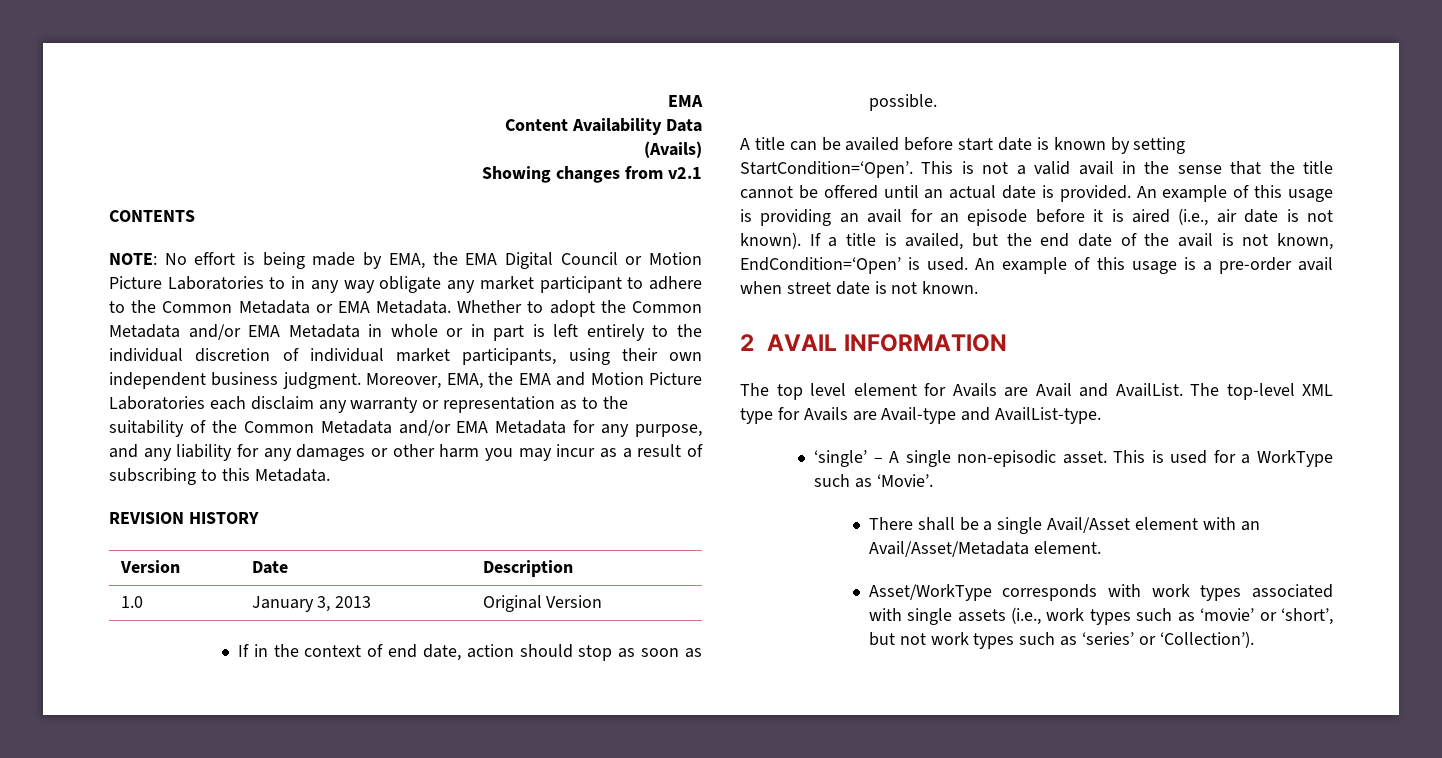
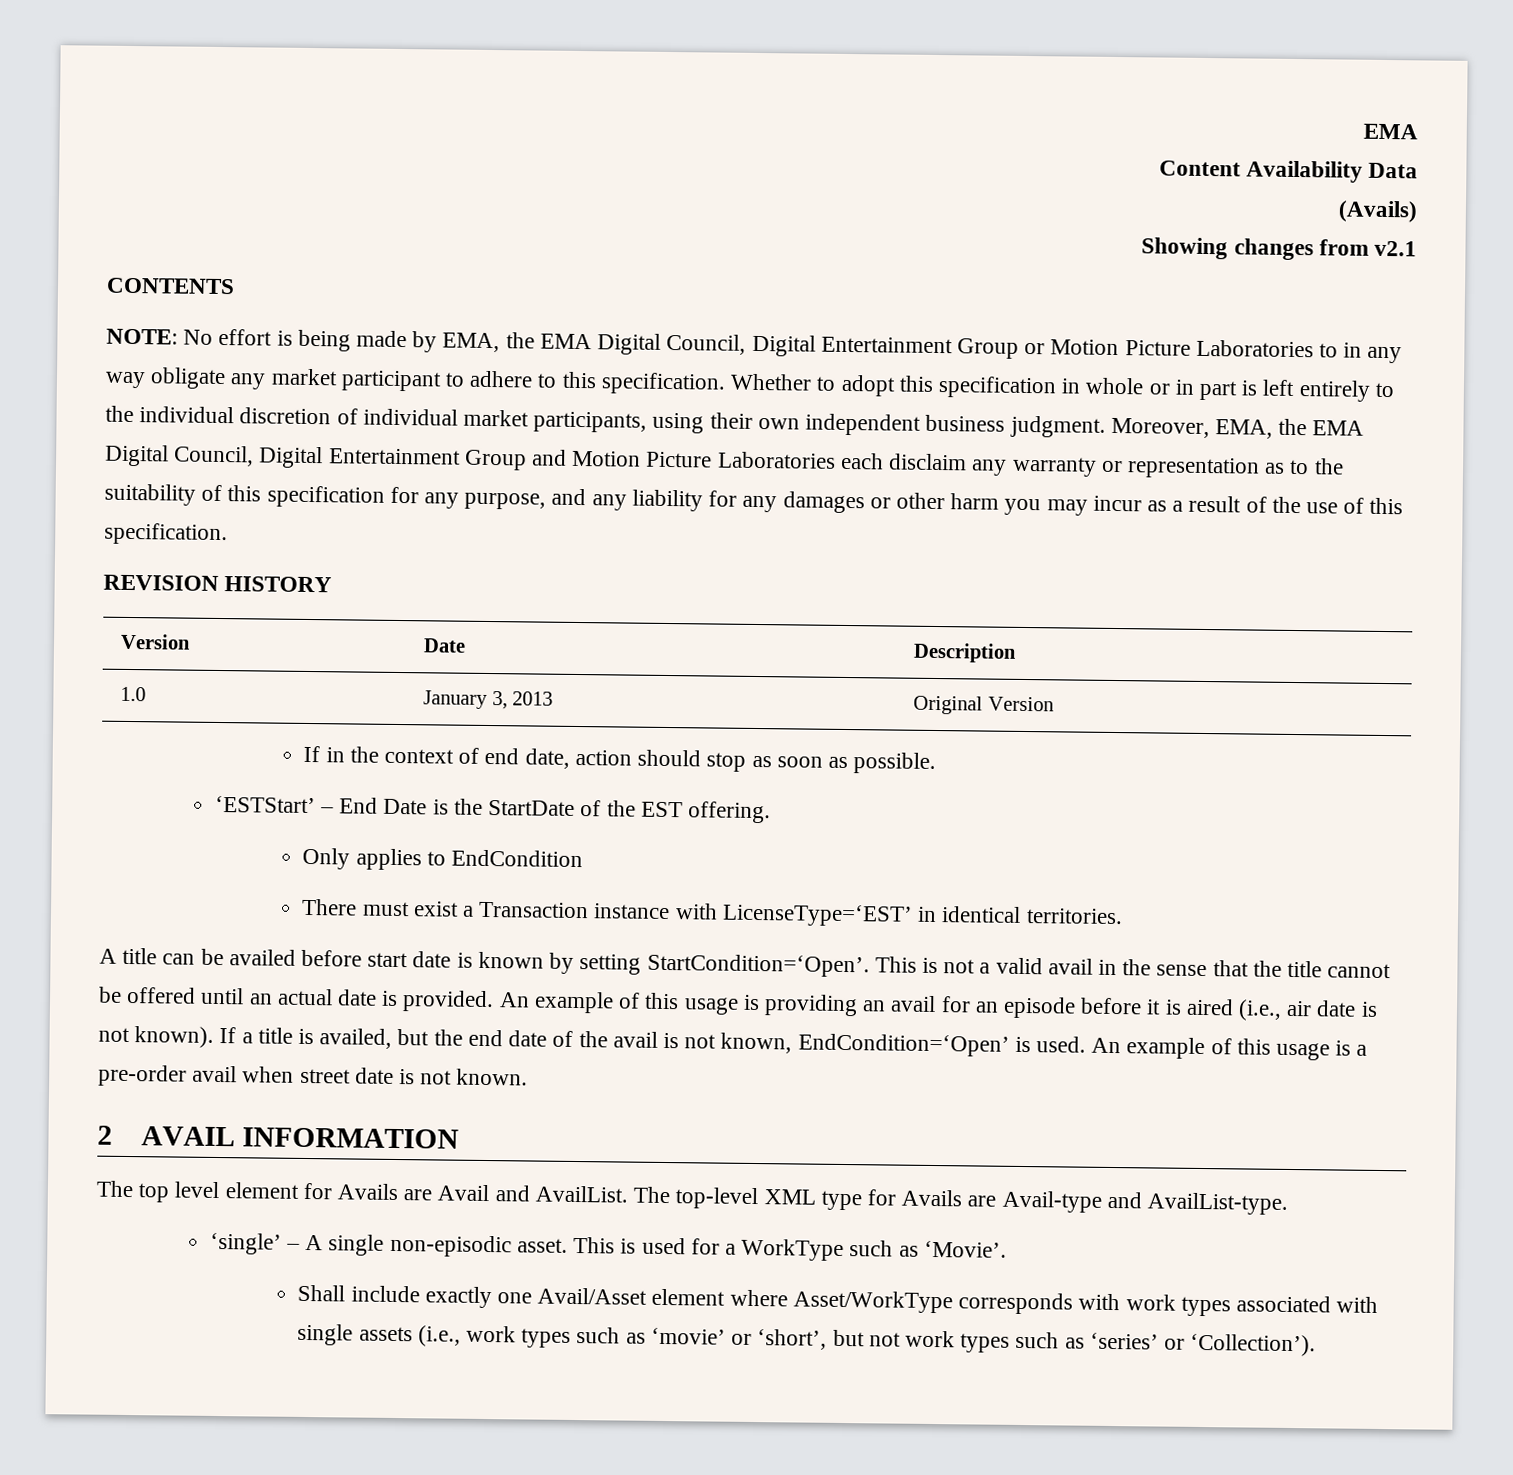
- NOTE: No effort is being made by EMA, the EMA Digital Council or Motion Picture Laboratories to in any way obligate any market participant to adhere to the Common Metadata or EMA Metadata. Whether to adopt the Common Metadata and/or EMA Metadata in whole or in part is left entirely to the individual discretion of individual market participants, using their own independent business judgment.
+ NOTE: No effort is being made by EMA, the EMA Digital Council, Digital Entertainment Group or Motion Picture Laboratories to in any way obligate any market participant to adhere to this specification. Whether to adopt this specification in whole or in part is left entirely to the individual discretion of individual market participants, using their own independent business judgment.
- Moreover, EMA, the EMA and Motion Picture Laboratories each disclaim any warranty or representation as to the suitability of the Common Metadata and/or EMA Metadata for any purpose, and any liability for any damages or other harm you may incur as a result of subscribing to this Metadata.
+ Moreover, EMA, the EMA Digital Council, Digital Entertainment Group and Motion Picture Laboratories each disclaim any warranty or representation as to the suitability of this specification for any purpose, and any liability for any damages or other harm you may incur as a result of the use of this specification.
+ ‘ESTStart’ – End Date is the StartDate of the EST offering.
+ Only applies to EndCondition
+ There must exist a Transaction instance with LicenseType=‘EST’ in identical territories.
- There shall be a single Avail/Asset element with an Avail/Asset/Metadata element.
- Asset/WorkType corresponds with work types associated with single assets (i.e., work types such as ‘movie’ or ‘short’, but not work types such as ‘series’ or ‘Collection’).
+ Shall include exactly one Avail/Asset element where Asset/WorkType corresponds with work types associated with single assets (i.e., work types such as ‘movie’ or ‘short’, but not work types such as ‘series’ or ‘Collection’).

